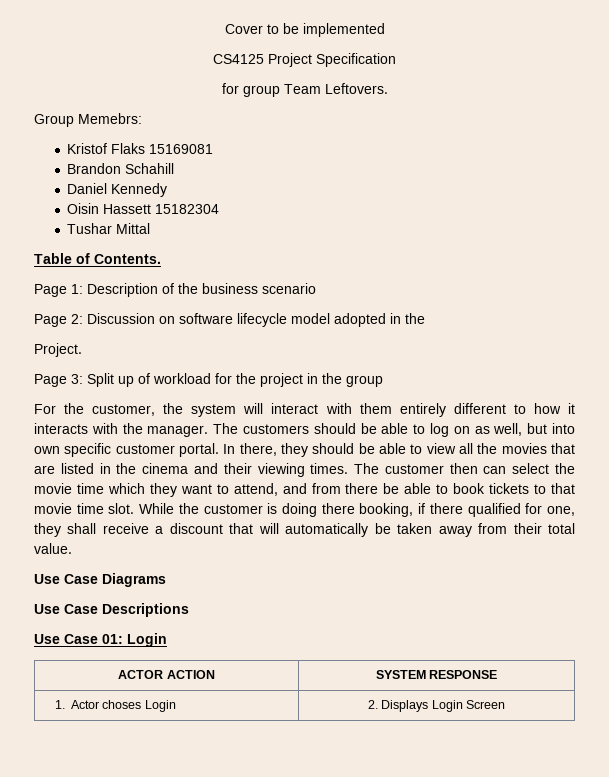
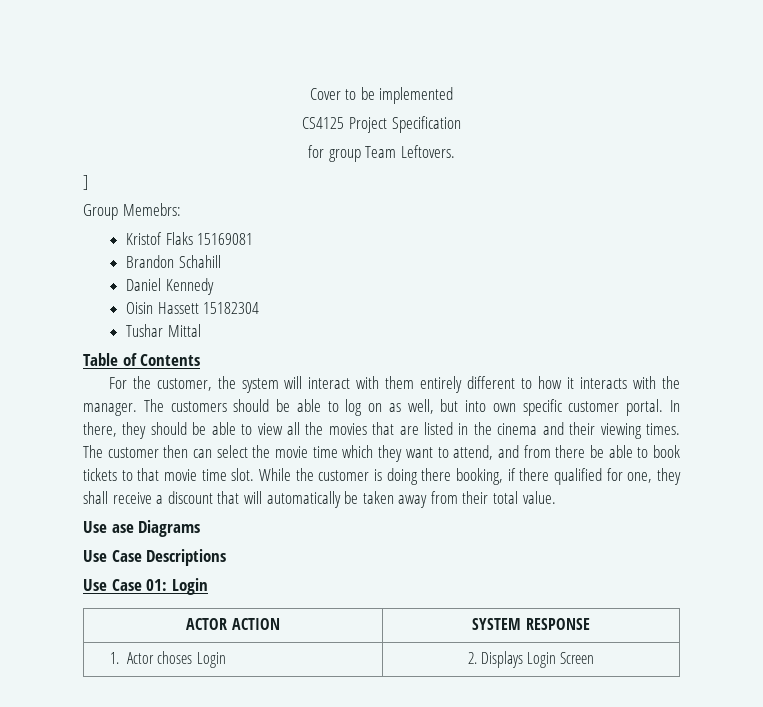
+ ]
- Table of Contents.
- Page 1: Description of the business scenario
- Page 2: Discussion on software lifecycle model adopted in the
- Project.
- Page 3: Split up of workload for the project in the group
+ Table of Contents
- Use Case Diagrams
+ Use ase Diagrams

